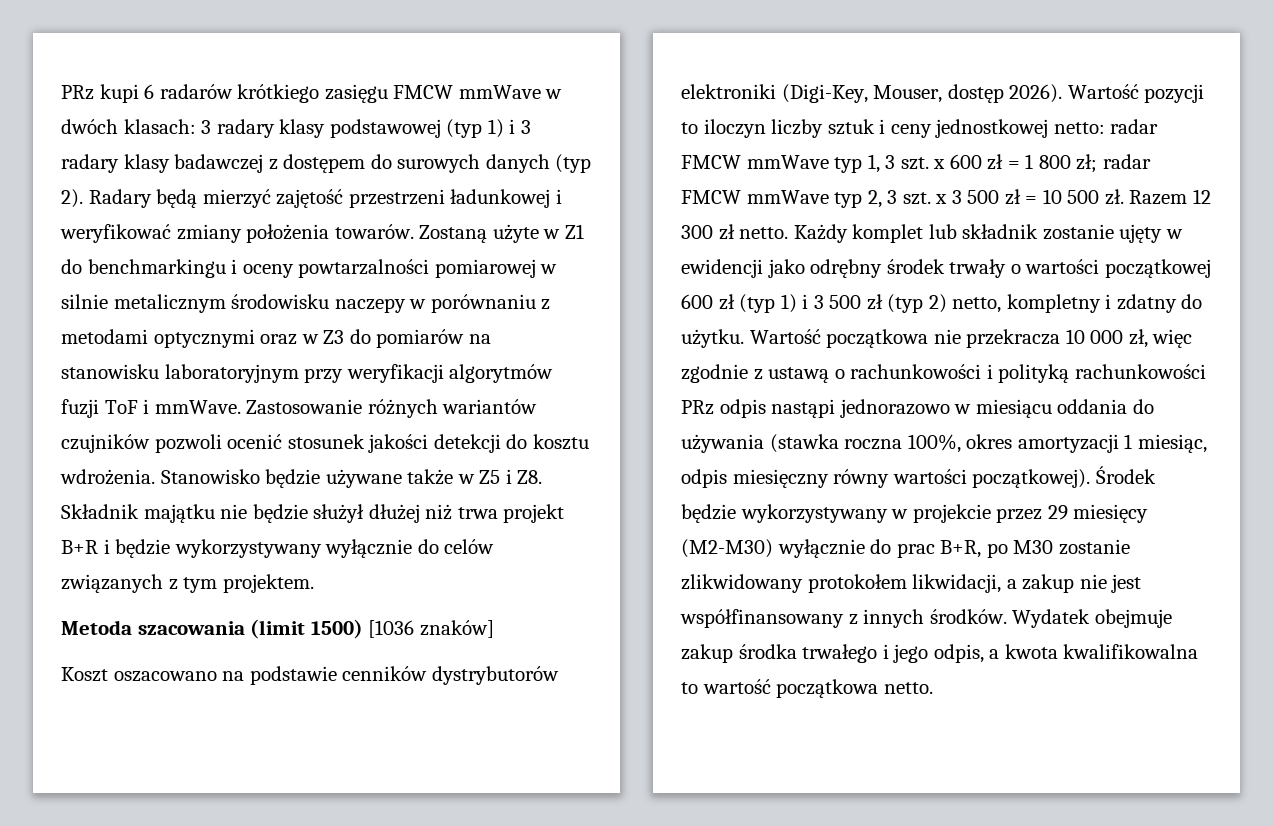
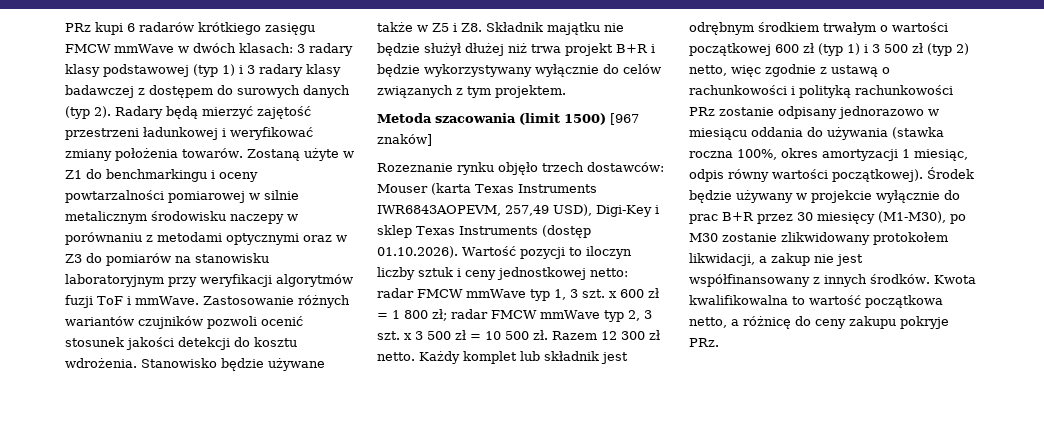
- Metoda szacowania (limit 1500) [1036 znaków]
+ Metoda szacowania (limit 1500) [967 znaków]
- Koszt oszacowano na podstawie cenników dystrybutorów elektroniki (Digi-Key, Mouser, dostęp 2026). Wartość pozycji to iloczyn liczby sztuk i ceny jednostkowej netto: radar FMCW mmWave typ 1, 3 szt. x 600 zł = 1 800 zł; radar FMCW mmWave typ 2, 3 szt. x 3 500 zł = 10 500 zł.
+ Rozeznanie rynku objęło trzech dostawców: Mouser (karta Texas Instruments IWR6843AOPEVM, 257,49 USD), Digi-Key i sklep Texas Instruments (dostęp 01.10.2026). Wartość pozycji to iloczyn liczby sztuk i ceny jednostkowej netto: radar FMCW mmWave typ 1, 3 szt. x 600 zł = 1 800 zł; radar FMCW mmWave typ 2, 3 szt. x 3 500 zł = 10 500 zł.
- Każdy komplet lub składnik zostanie ujęty w ewidencji jako odrębny środek trwały o wartości początkowej 600 zł (typ 1) i 3 500 zł (typ 2) netto, kompletny i zdatny do użytku. Wartość początkowa nie przekracza 10 000 zł, więc zgodnie z ustawą o rachunkowości i polityką rachunkowości PRz odpis nastąpi jednorazowo w miesiącu oddania do używania (stawka roczna 100%, okres amortyzacji 1 miesiąc, odpis miesięczny równy wartości początkowej).
+ Każdy komplet lub składnik jest odrębnym środkiem trwałym o wartości początkowej 600 zł (typ 1) i 3 500 zł (typ 2) netto, więc zgodnie z ustawą o rachunkowości i polityką rachunkowości PRz zostanie odpisany jednorazowo w miesiącu oddania do używania (stawka roczna 100%, okres amortyzacji 1 miesiąc, odpis równy wartości początkowej).
- Środek będzie wykorzystywany w projekcie przez 29 miesięcy (M2-M30) wyłącznie do prac B+R, po M30 zostanie zlikwidowany protokołem likwidacji, a zakup nie jest współfinansowany z innych środków.
+ Środek będzie używany w projekcie wyłącznie do prac B+R przez 30 miesięcy (M1-M30), po M30 zostanie zlikwidowany protokołem likwidacji, a zakup nie jest współfinansowany z innych środków.
- Wydatek obejmuje zakup środka trwałego i jego odpis, a kwota kwalifikowalna to wartość początkowa netto.
+ Kwota kwalifikowalna to wartość początkowa netto, a różnicę do ceny zakupu pokryje PRz.

